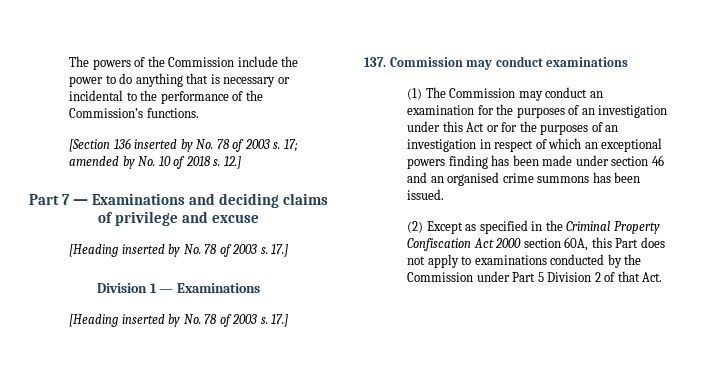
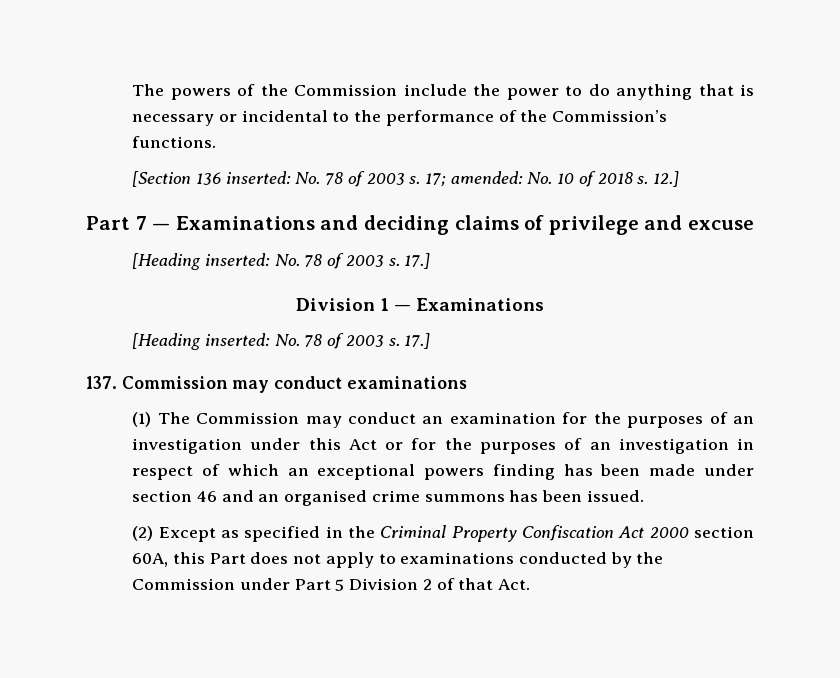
- [Section 136 inserted by No. 78 of 2003 s.
+ [Section 136 inserted: No. 78 of 2003 s.
- 17; amended by No. 10 of 2018 s.
+ 17; amended: No. 10 of 2018 s.
  Part 7 — Examinations and deciding claims of privilege and excuse
- [Heading inserted by No. 78 of 2003 s.
+ [Heading inserted: No. 78 of 2003 s.
  Division 1 — Examinations
- [Heading inserted by No. 78 of 2003 s.
+ [Heading inserted: No. 78 of 2003 s.

